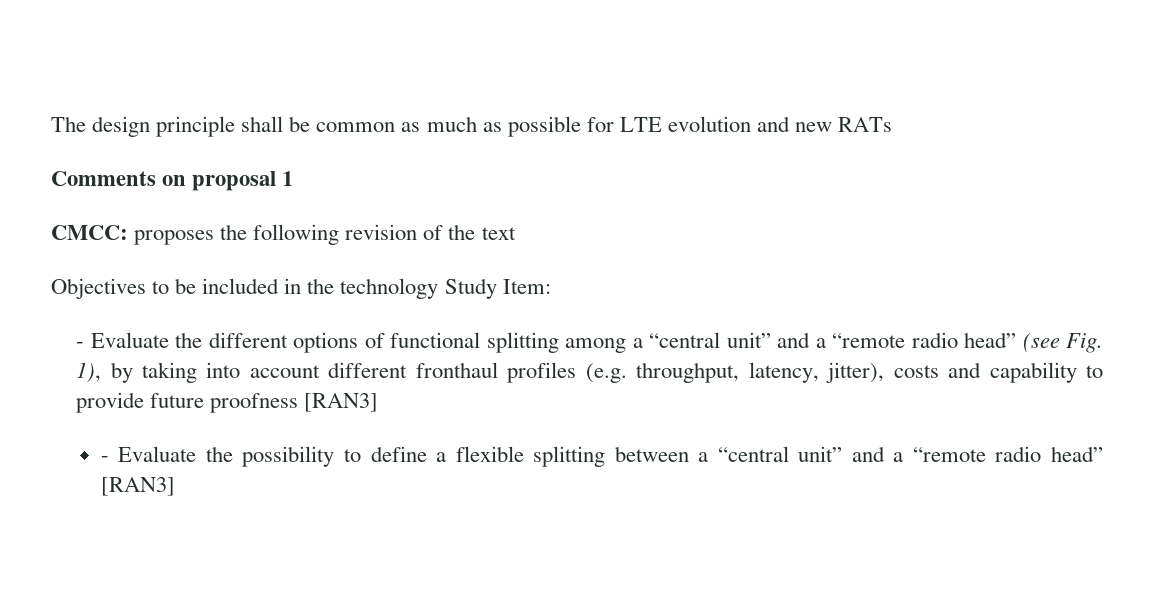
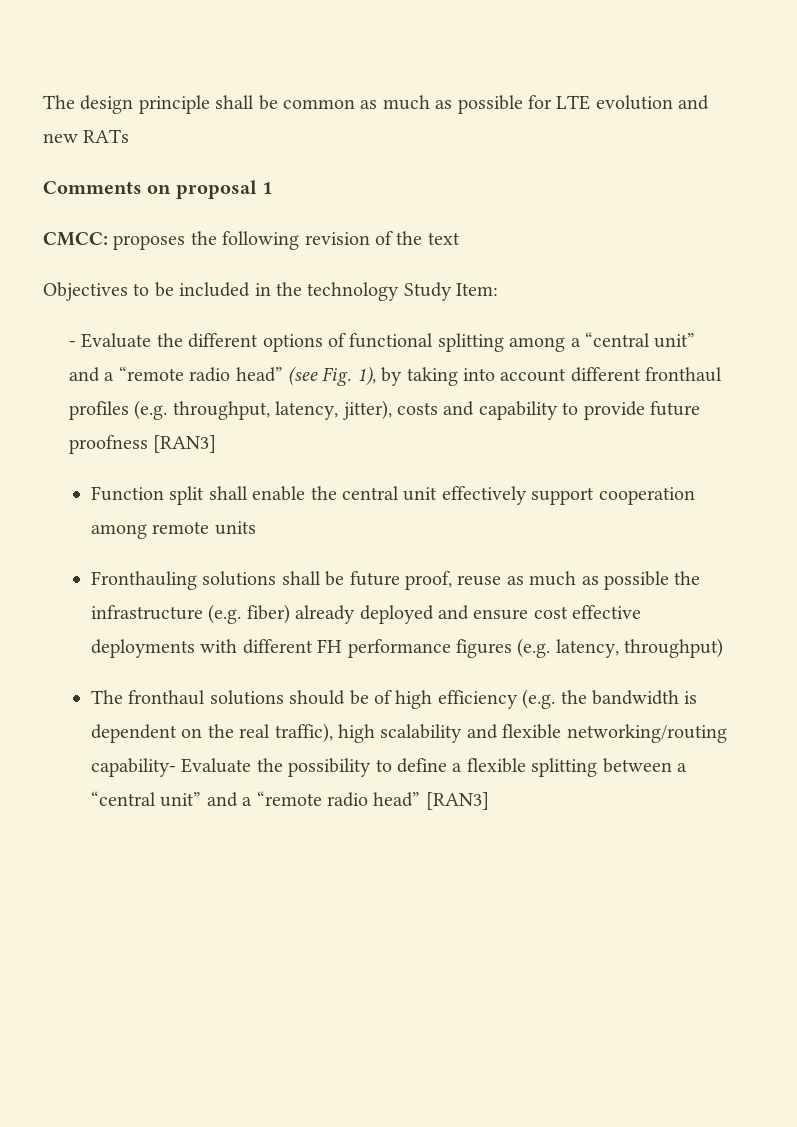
- - Evaluate the possibility to define a flexible splitting between a “central unit” and a “remote radio head” [RAN3]
+ Function split shall enable the central unit effectively support cooperation among remote units
+ Fronthauling solutions shall be future proof, reuse as much as possible the infrastructure (e.g. fiber) already deployed and ensure cost effective deployments with different FH performance figures (e.g. latency, throughput)
+ The fronthaul solutions should be of high efficiency (e.g. the bandwidth is dependent on the real traffic), high scalability and flexible networking/routing capability- Evaluate the possibility to define a flexible splitting between a “central unit” and a “remote radio head” [RAN3]

